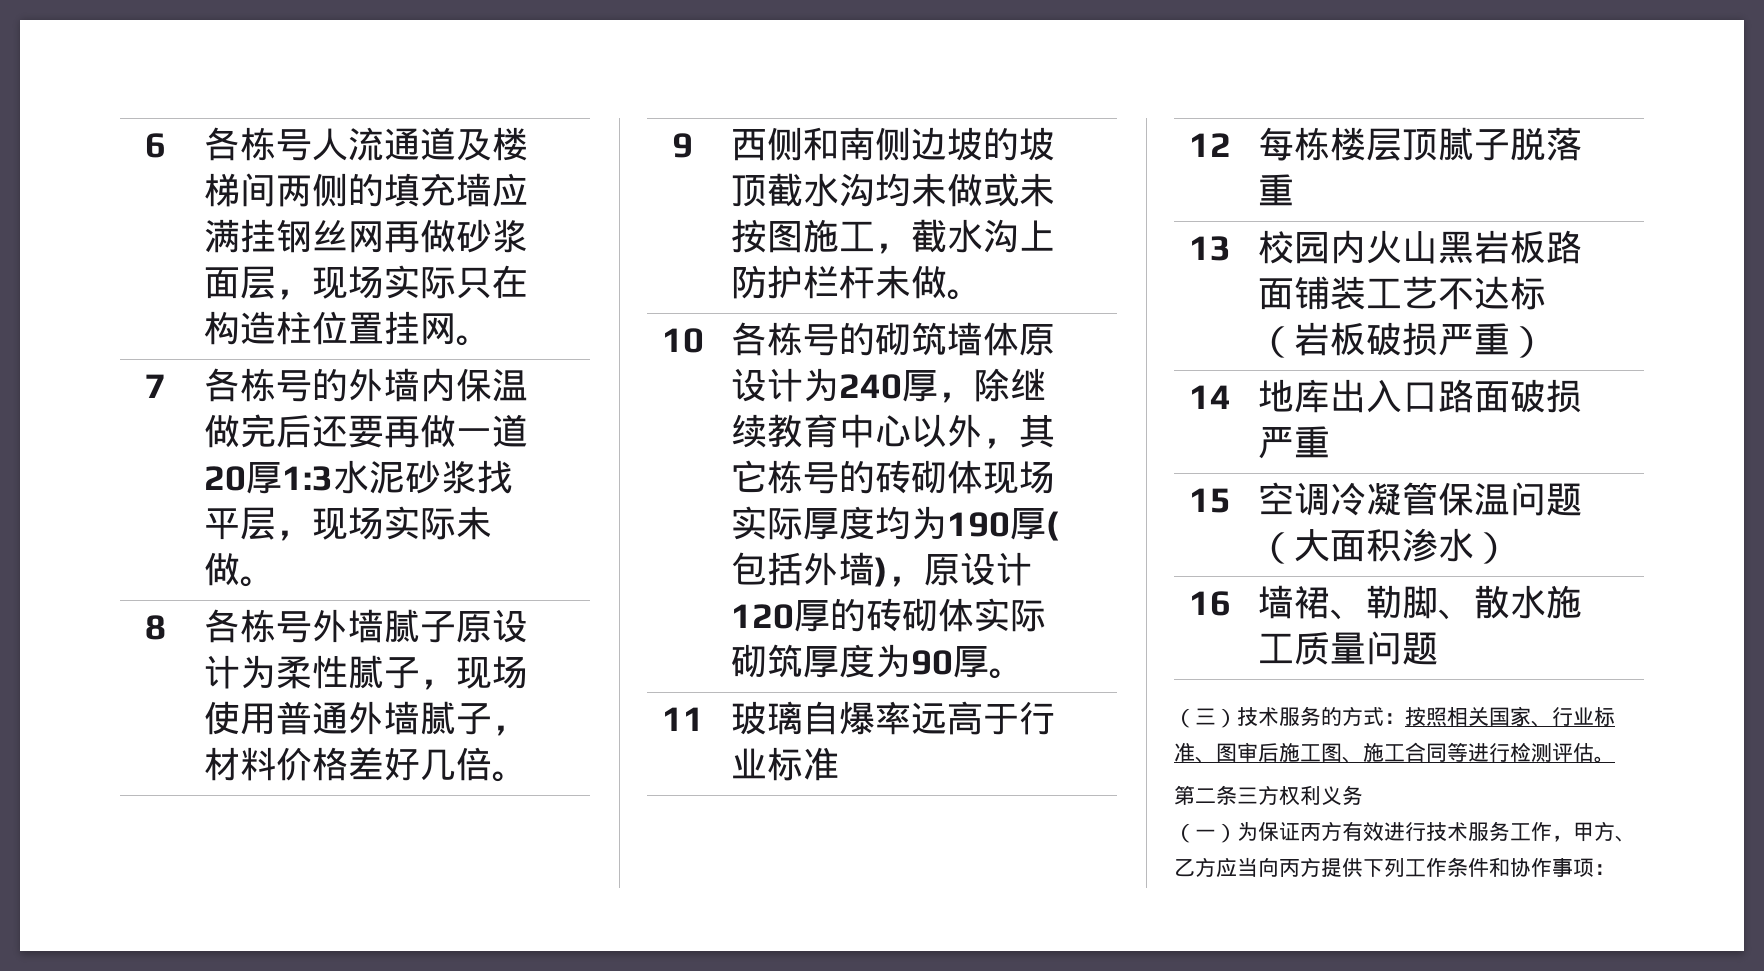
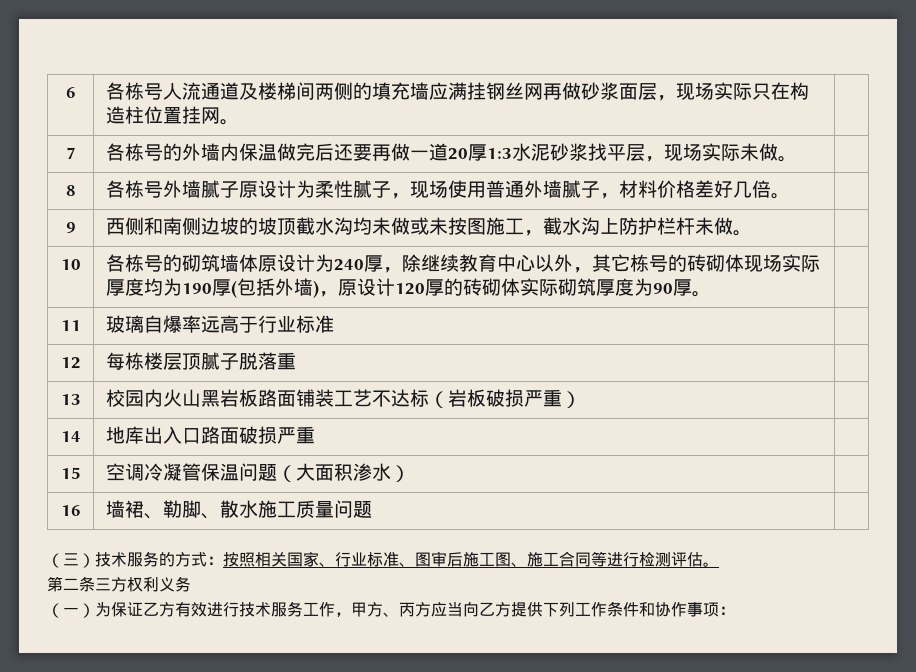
- （一）为保证丙方有效进行技术服务工作，甲方、乙方应当向丙方提供下列工作条件和协作事项：
+ （一）为保证乙方有效进行技术服务工作，甲方、丙方应当向乙方提供下列工作条件和协作事项：

